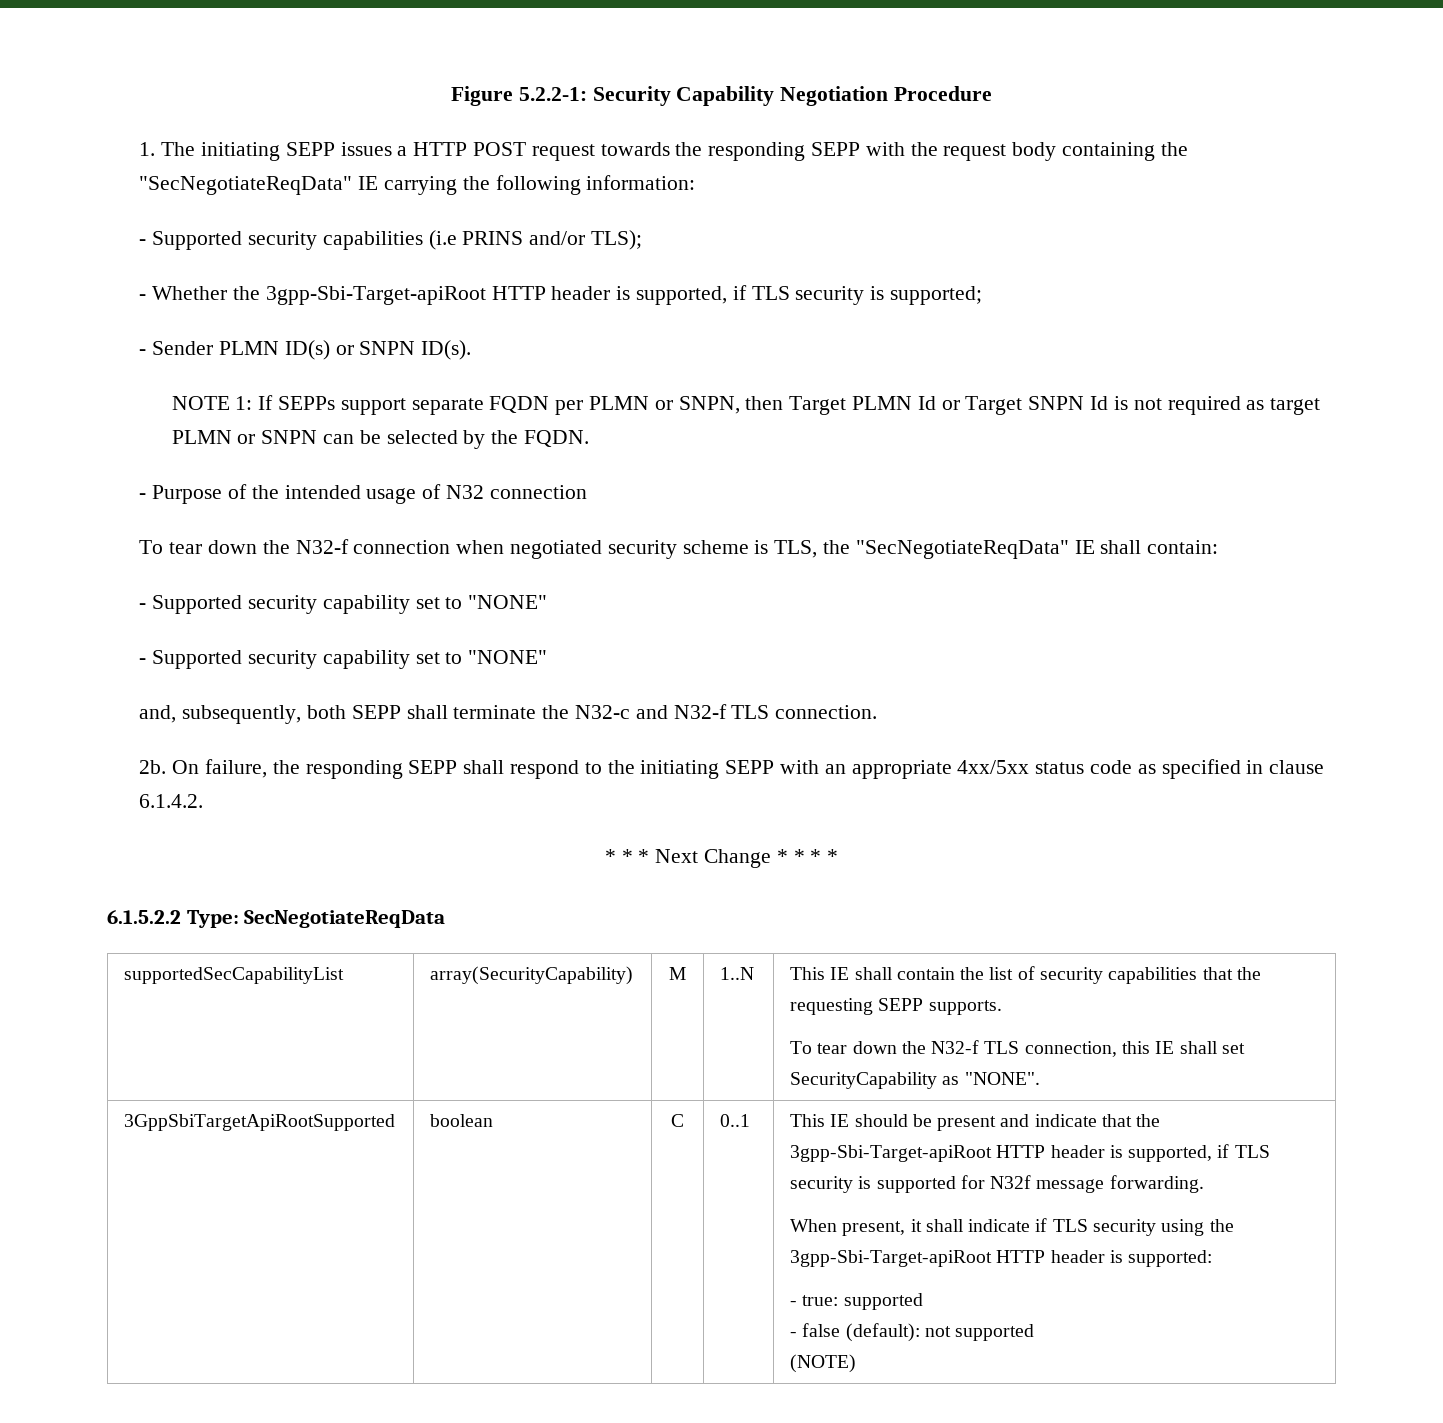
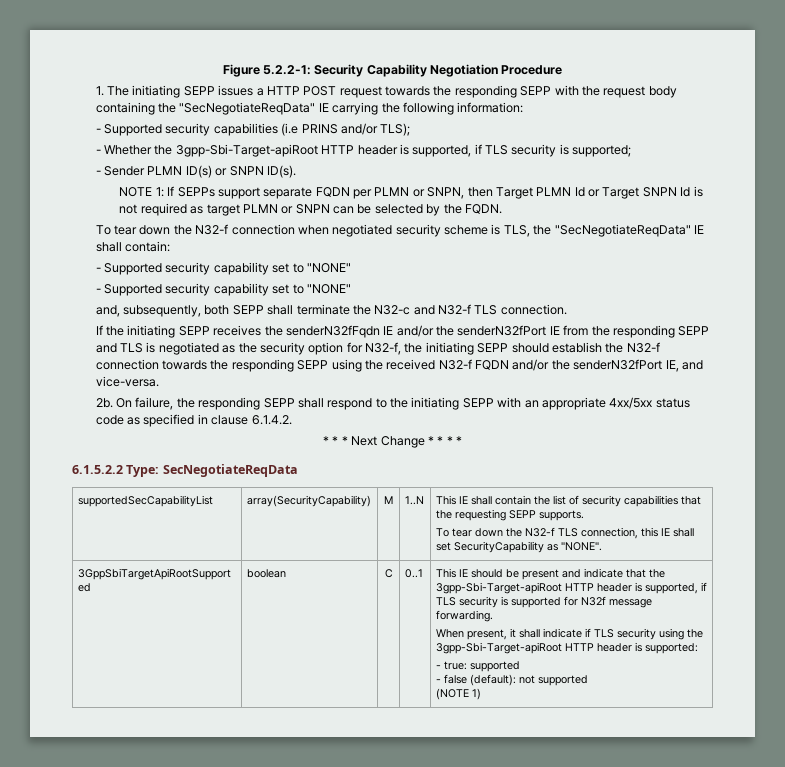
- - Purpose of the intended usage of N32 connection
+ If the initiating SEPP receives the senderN32fFqdn IE and/or the senderN32fPort IE from the responding SEPP and TLS is negotiated as the security option for N32-f, the initiating SEPP should establish the N32-f connection towards the responding SEPP using the received N32-f FQDN and/or the senderN32fPort IE, and vice-versa.
- (NOTE)
+ (NOTE 1)

